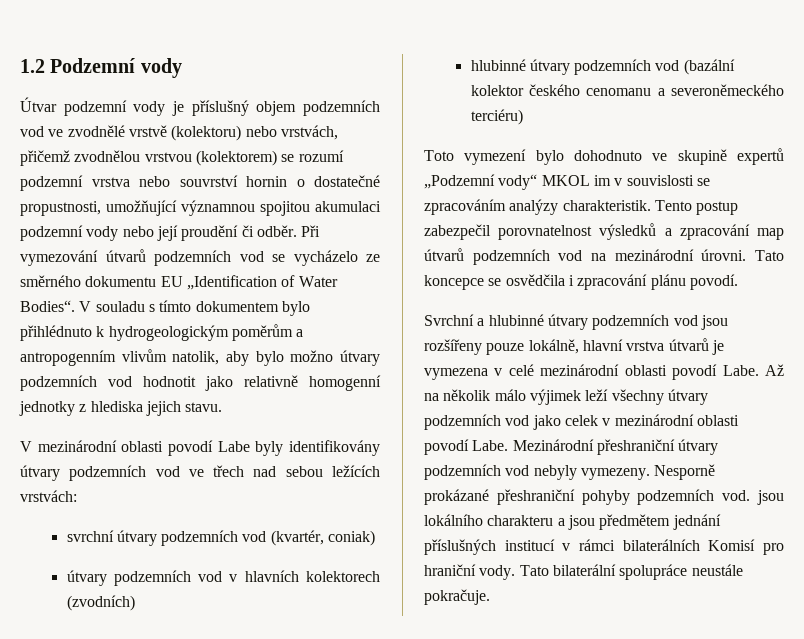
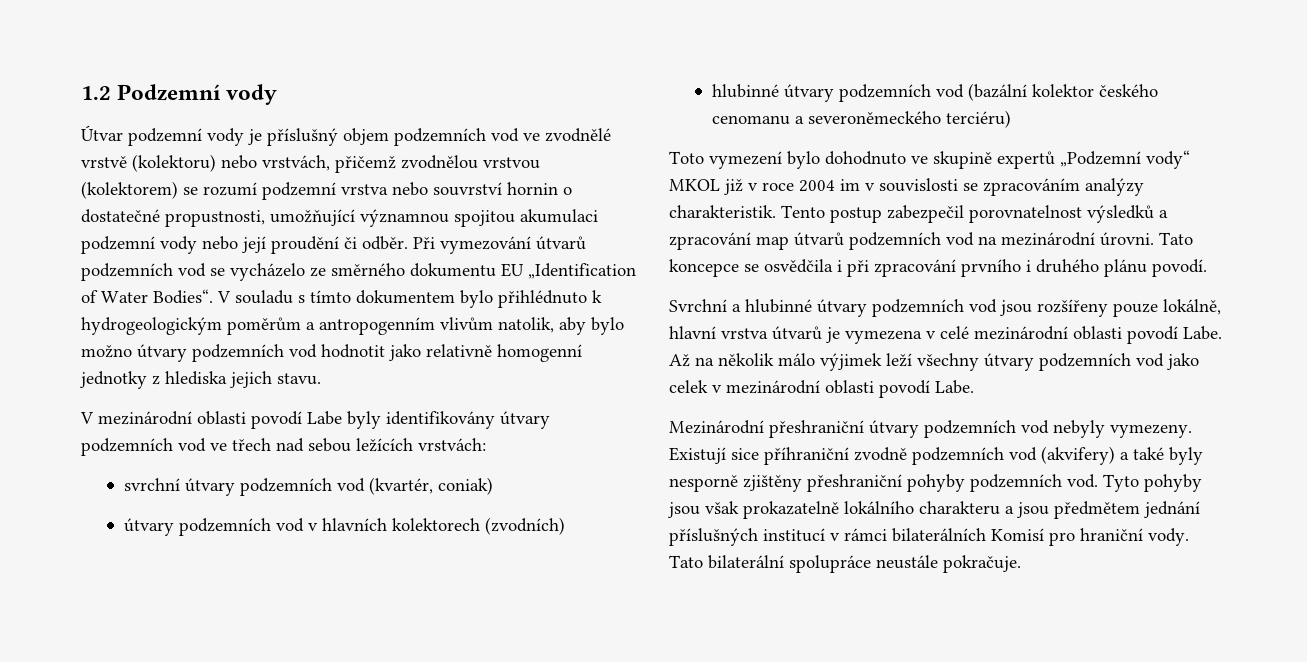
- Toto vymezení bylo dohodnuto ve skupině expertů „Podzemní vody“ MKOL im v souvislosti se zpracováním analýzy charakteristik.
+ Toto vymezení bylo dohodnuto ve skupině expertů „Podzemní vody“ MKOL již v roce 2004 im v souvislosti se zpracováním analýzy charakteristik.
- Tato koncepce se osvědčila i zpracování plánu povodí.
+ Tato koncepce se osvědčila i při zpracování prvního i druhého plánu povodí.
- Až na několik málo výjimek leží všechny útvary podzemních vod jako celek v mezinárodní oblasti povodí Labe. Mezinárodní přeshraniční útvary podzemních vod nebyly vymezeny.
+ Až na několik málo výjimek leží všechny útvary podzemních vod jako celek v mezinárodní oblasti povodí Labe.
+ Mezinárodní přeshraniční útvary podzemních vod nebyly vymezeny.
- Nesporně prokázané přeshraniční pohyby podzemních vod. jsou lokálního charakteru a jsou předmětem jednání příslušných institucí v rámci bilaterálních Komisí pro hraniční vody.
+ Existují sice příhraniční zvodně podzemních vod (akvifery) a také byly nesporně zjištěny přeshraniční pohyby podzemních vod. Tyto pohyby jsou však prokazatelně lokálního charakteru a jsou předmětem jednání příslušných institucí v rámci bilaterálních Komisí pro hraniční vody.

